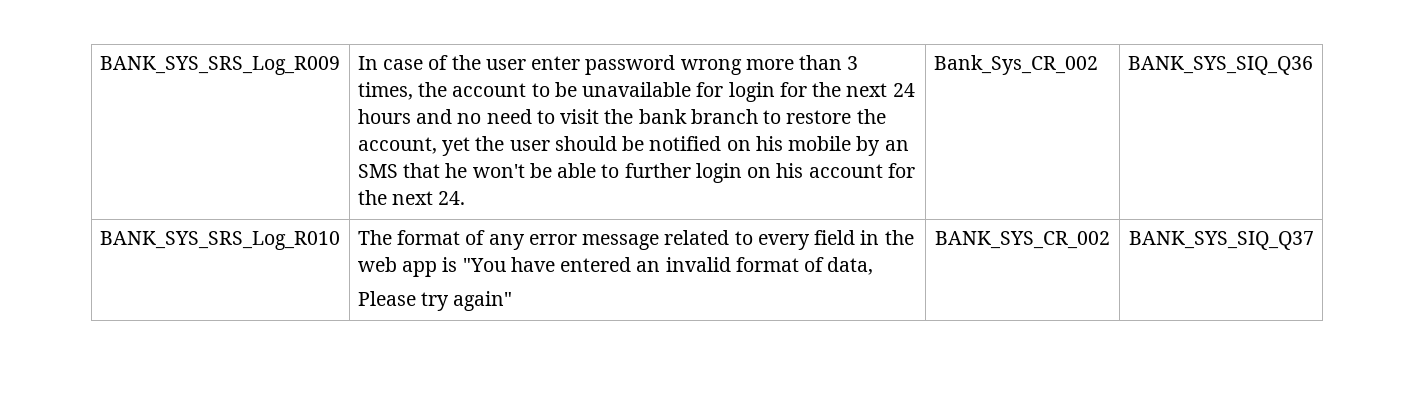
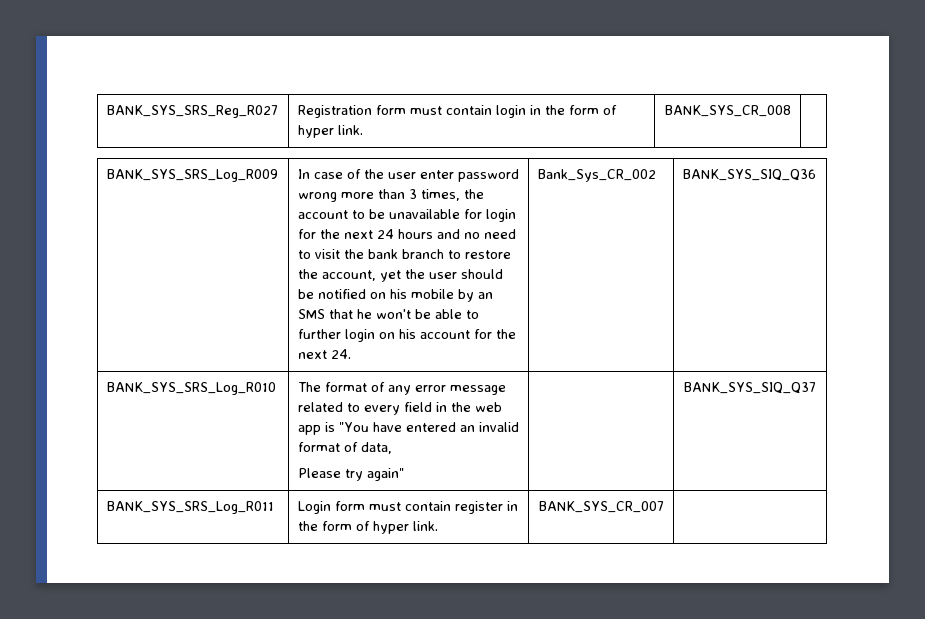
+ BANK_SYS_SRS_Reg_R027 | Registration form must contain login in the form of hyper link. | BANK_SYS_CR_008
  BANK_SYS_SRS_Log_R010 | The format of any error message related to every field in the web app is "You have entered an invalid format of data,
- Please try again" | BANK_SYS_CR_002 | BANK_SYS_SIQ_Q37
+ Please try again" | | BANK_SYS_SIQ_Q37
+ BANK_SYS_SRS_Log_R011 | Login form must contain register in the form of hyper link. | BANK_SYS_CR_007 |

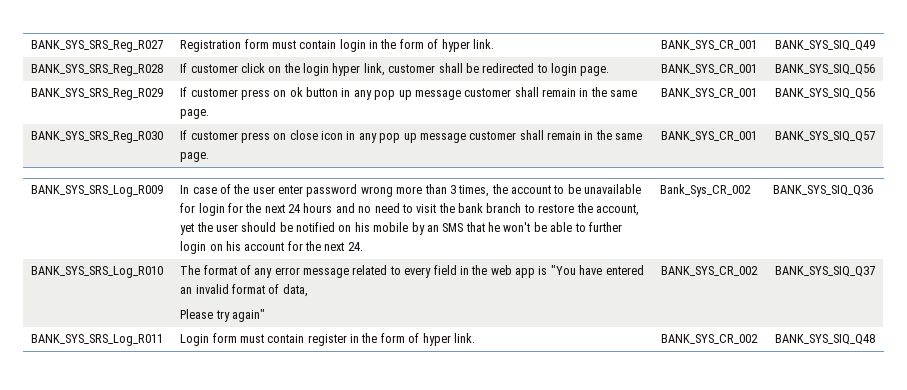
- BANK_SYS_SRS_Reg_R027 | Registration form must contain login in the form of hyper link. | BANK_SYS_CR_008 |
+ BANK_SYS_SRS_Reg_R027 | Registration form must contain login in the form of hyper link. | BANK_SYS_CR_001 | BANK_SYS_SIQ_Q49
+ BANK_SYS_SRS_Reg_R028 | If customer click on the login hyper link, customer shall be redirected to login page. | BANK_SYS_CR_001 | BANK_SYS_SIQ_Q56
+ BANK_SYS_SRS_Reg_R029 | If customer press on ok button in any pop up message customer shall remain in the same page. | BANK_SYS_CR_001 | BANK_SYS_SIQ_Q56
+ BANK_SYS_SRS_Reg_R030 | If customer press on close icon in any pop up message customer shall remain in the same page. | BANK_SYS_CR_001 | BANK_SYS_SIQ_Q57
  BANK_SYS_SRS_Log_R010 | The format of any error message related to every field in the web app is "You have entered an invalid format of data,
- Please try again" | | BANK_SYS_SIQ_Q37
+ Please try again" | BANK_SYS_CR_002 | BANK_SYS_SIQ_Q37
- BANK_SYS_SRS_Log_R011 | Login form must contain register in the form of hyper link. | BANK_SYS_CR_007 |
+ BANK_SYS_SRS_Log_R011 | Login form must contain register in the form of hyper link. | BANK_SYS_CR_002 | BANK_SYS_SIQ_Q48

